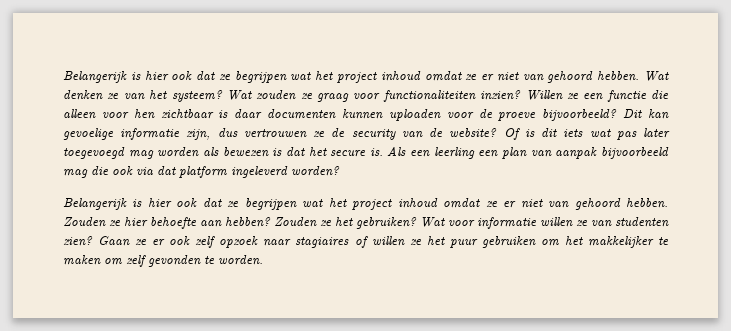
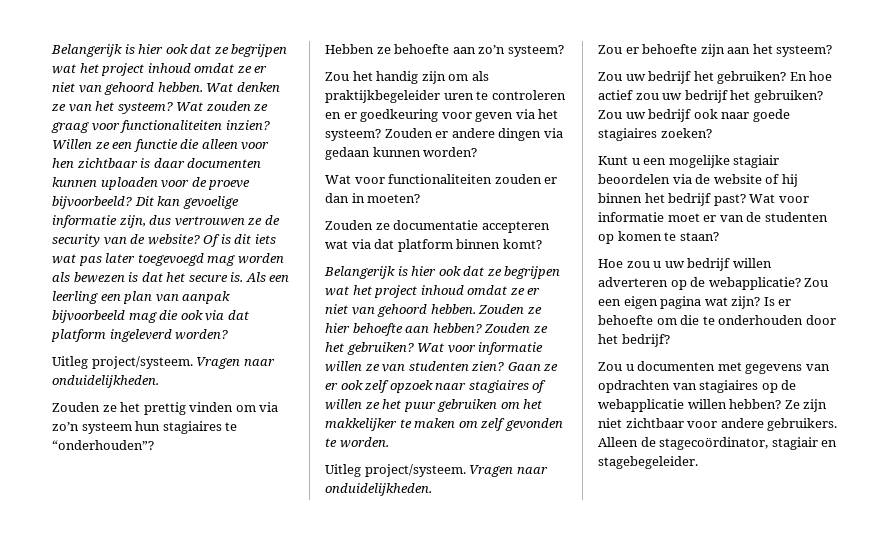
  Als een leerling een plan van aanpak bijvoorbeeld mag die ook via dat platform ingeleverd worden?
+ Uitleg project/systeem. Vragen naar onduidelijkheden.
+ Zouden ze het prettig vinden om via zo’n systeem hun stagiaires te “onderhouden”?
+ Hebben ze behoefte aan zo’n systeem?
+ Zou het handig zijn om als praktijkbegeleider uren te controleren en er goedkeuring voor geven via het systeem? Zouden er andere dingen via gedaan kunnen worden?
+ Wat voor functionaliteiten zouden er dan in moeten?
+ Zouden ze documentatie accepteren wat via dat platform binnen komt?
  Gaan ze er ook zelf opzoek naar stagiaires of willen ze het puur gebruiken om het makkelijker te maken om zelf gevonden te worden.
+ Uitleg project/systeem. Vragen naar onduidelijkheden.
+ Zou er behoefte zijn aan het systeem?
+ Zou uw bedrijf het gebruiken? En hoe actief zou uw bedrijf het gebruiken? Zou uw bedrijf ook naar goede stagiaires zoeken?
+ Kunt u een mogelijke stagiair beoordelen via de website of hij binnen het bedrijf past? Wat voor informatie moet er van de studenten op komen te staan?
+ Hoe zou u uw bedrijf willen adverteren op de webapplicatie? Zou een eigen pagina wat zijn? Is er behoefte om die te onderhouden door het bedrijf?
+ Zou u documenten met gegevens van opdrachten van stagiaires op de webapplicatie willen hebben? Ze zijn niet zichtbaar voor andere gebruikers. Alleen de stagecoördinator, stagiair en stagebegeleider.

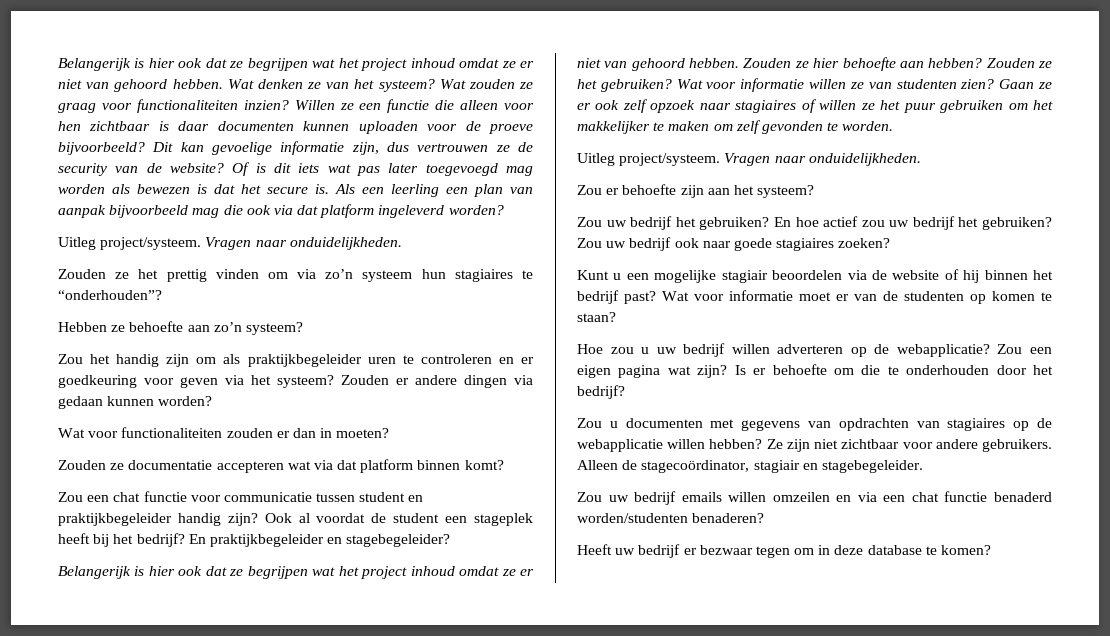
+ Zou een chat functie voor communicatie tussen student en praktijkbegeleider handig zijn? Ook al voordat de student een stageplek heeft bij het bedrijf? En praktijkbegeleider en stagebegeleider?
+ Zou uw bedrijf emails willen omzeilen en via een chat functie benaderd worden/studenten benaderen?
+ Heeft uw bedrijf er bezwaar tegen om in deze database te komen?

